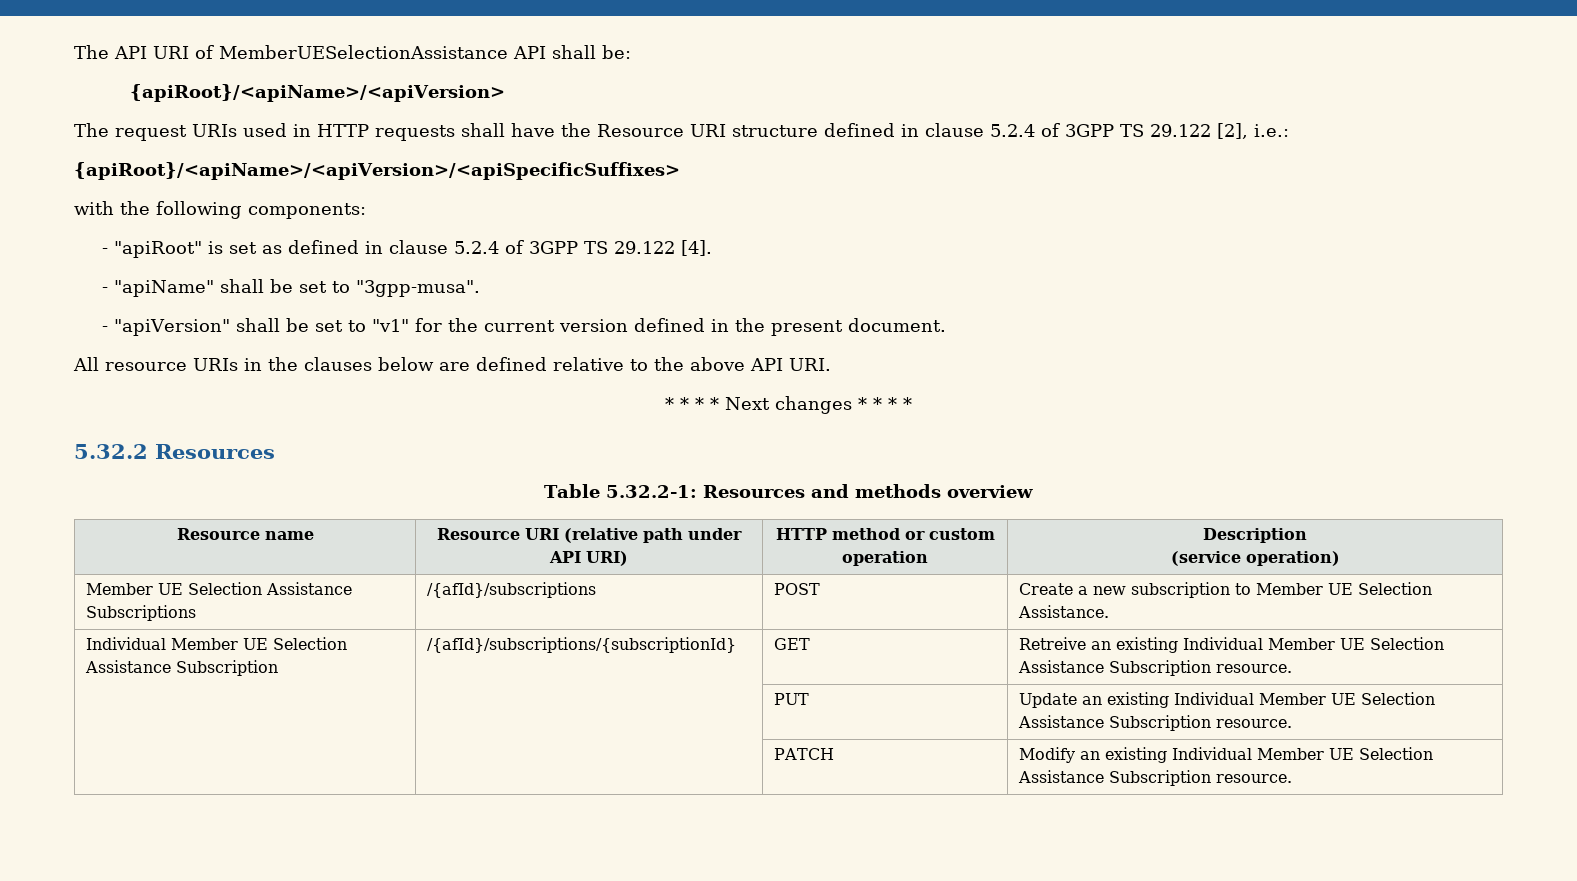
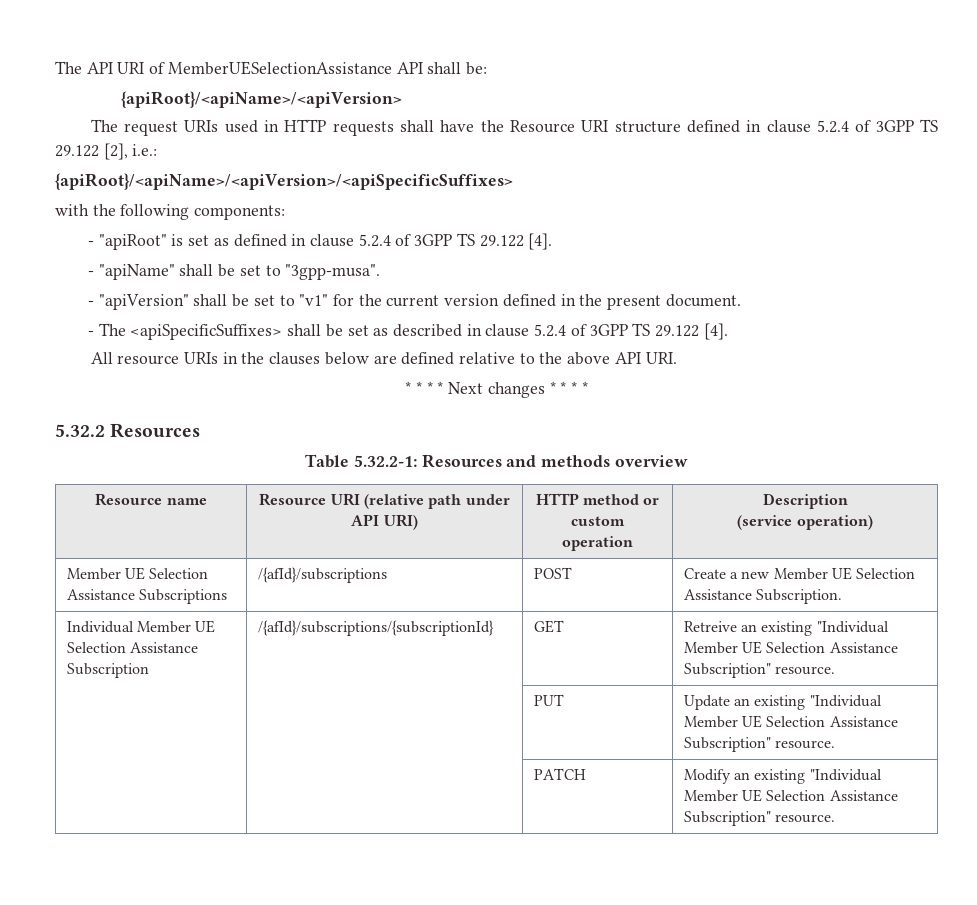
+ - The <apiSpecificSuffixes> shall be set as described in clause 5.2.4 of 3GPP TS 29.122 [4].
- Member UE Selection Assistance Subscriptions | /{afId}/subscriptions | POST | Create a new subscription to Member UE Selection Assistance.
+ Member UE Selection Assistance Subscriptions | /{afId}/subscriptions | POST | Create a new Member UE Selection Assistance Subscription.
- Individual Member UE Selection Assistance Subscription | /{afId}/subscriptions/{subscriptionId} | GET | Retreive an existing Individual Member UE Selection Assistance Subscription resource.
+ Individual Member UE Selection Assistance Subscription | /{afId}/subscriptions/{subscriptionId} | GET | Retreive an existing "Individual Member UE Selection Assistance Subscription" resource.
- | | PUT | Update an existing Individual Member UE Selection Assistance Subscription resource.
+ | | PUT | Update an existing "Individual Member UE Selection Assistance Subscription" resource.
- | | PATCH | Modify an existing Individual Member UE Selection Assistance Subscription resource.
+ | | PATCH | Modify an existing "Individual Member UE Selection Assistance Subscription" resource.

